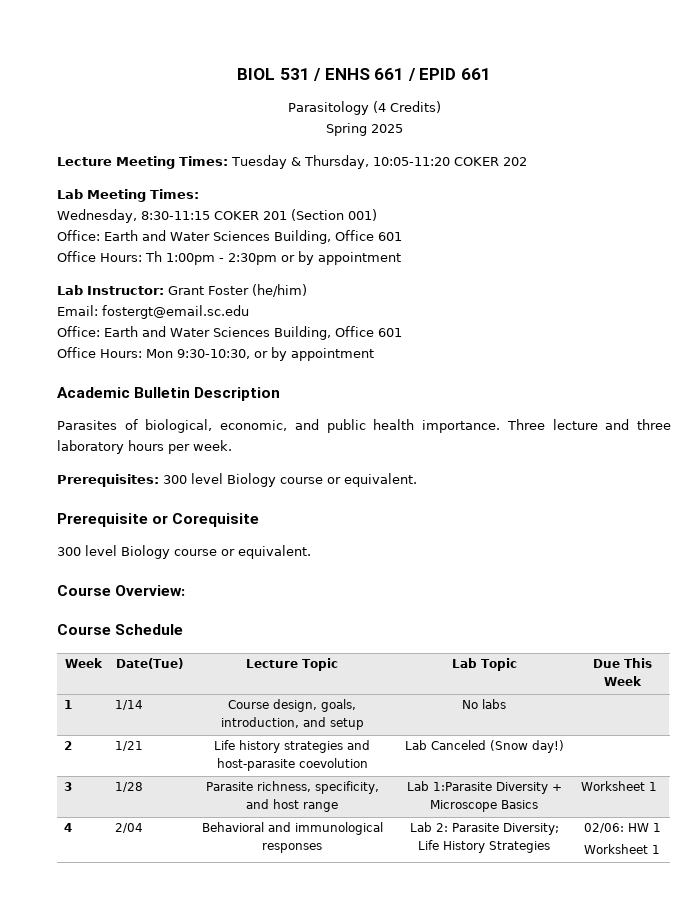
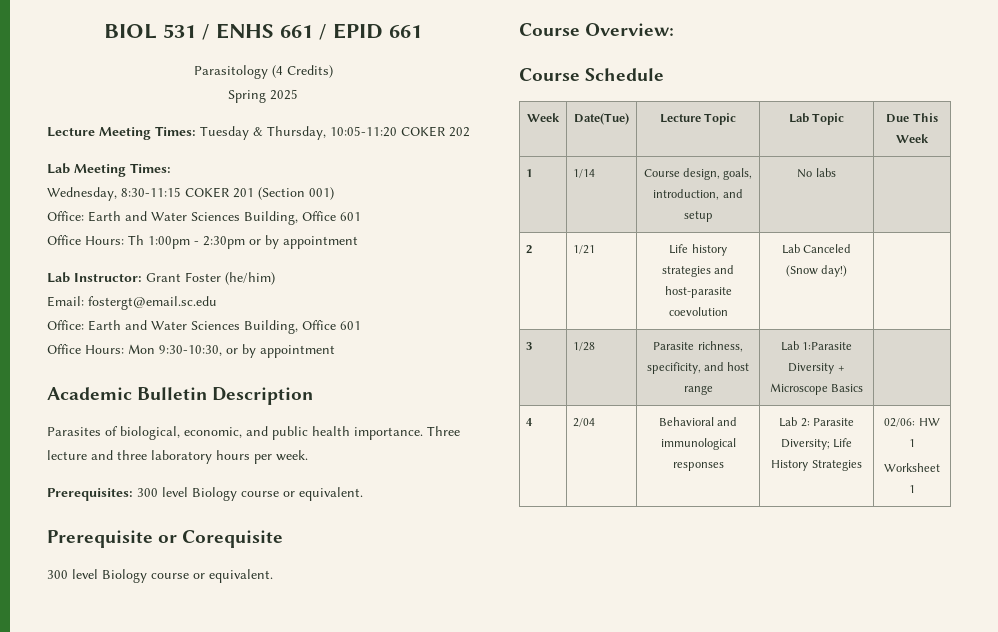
- 3 | 1/28 | Parasite richness, specificity, and host range | Lab 1:Parasite Diversity + Microscope Basics | Worksheet 1
+ 3 | 1/28 | Parasite richness, specificity, and host range | Lab 1:Parasite Diversity + Microscope Basics |

